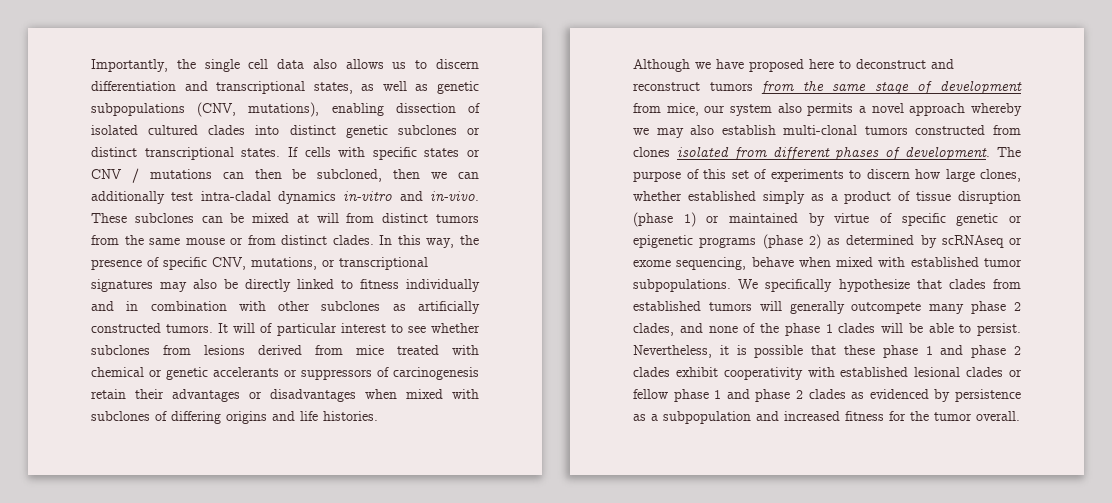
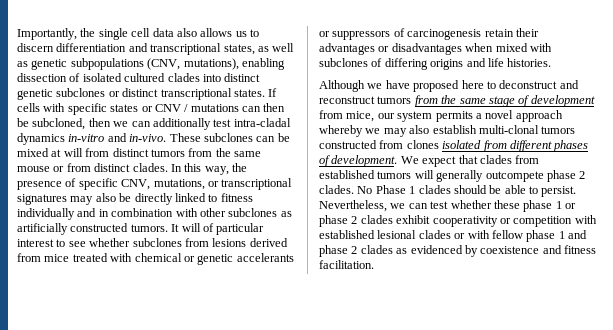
- Although we have proposed here to deconstruct and reconstruct tumors from the same stage of development from mice, our system also permits a novel approach whereby we may also establish multi-clonal tumors constructed from clones isolated from different phases of development.
+ Although we have proposed here to deconstruct and reconstruct tumors from the same stage of development from mice, our system permits a novel approach whereby we may also establish multi-clonal tumors constructed from clones isolated from different phases of development.
- The purpose of this set of experiments to discern how large clones, whether established simply as a product of tissue disruption (phase 1) or maintained by virtue of specific genetic or epigenetic programs (phase 2) as determined by scRNAseq or exome sequencing, behave when mixed with established tumor subpopulations. We specifically hypothesize that clades from established tumors will generally outcompete many phase 2 clades, and none of the phase 1 clades will be able to persist.
+ We expect that clades from established tumors will generally outcompete phase 2 clades. No Phase 1 clades should be able to persist.
- Nevertheless, it is possible that these phase 1 and phase 2 clades exhibit cooperativity with established lesional clades or fellow phase 1 and phase 2 clades as evidenced by persistence as a subpopulation and increased fitness for the tumor overall.
+ Nevertheless, we can test whether these phase 1 or phase 2 clades exhibit cooperativity or competition with established lesional clades or with fellow phase 1 and phase 2 clades as evidenced by coexistence and fitness facilitation.

